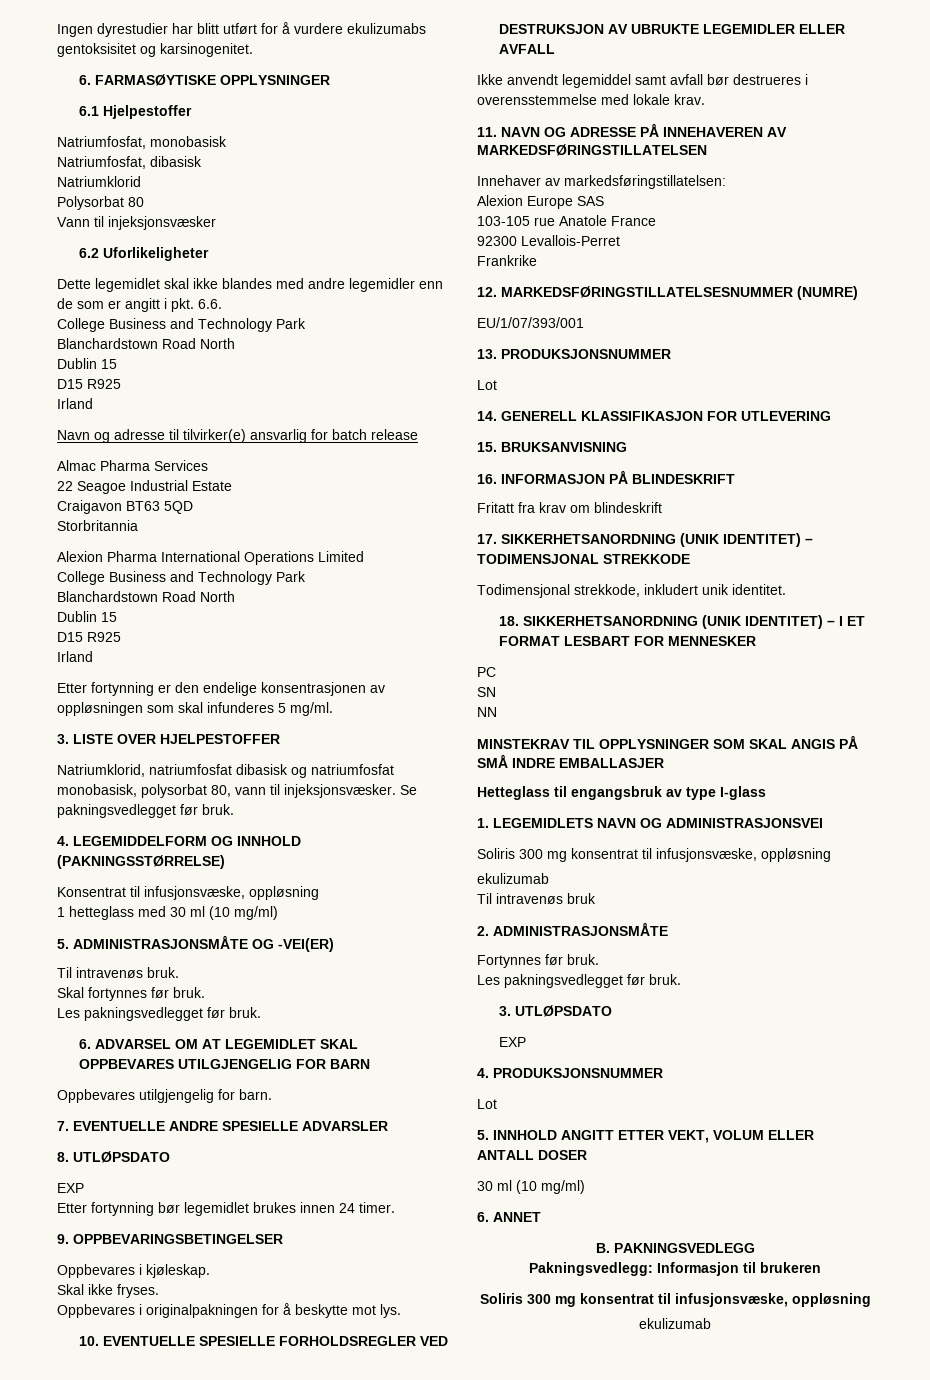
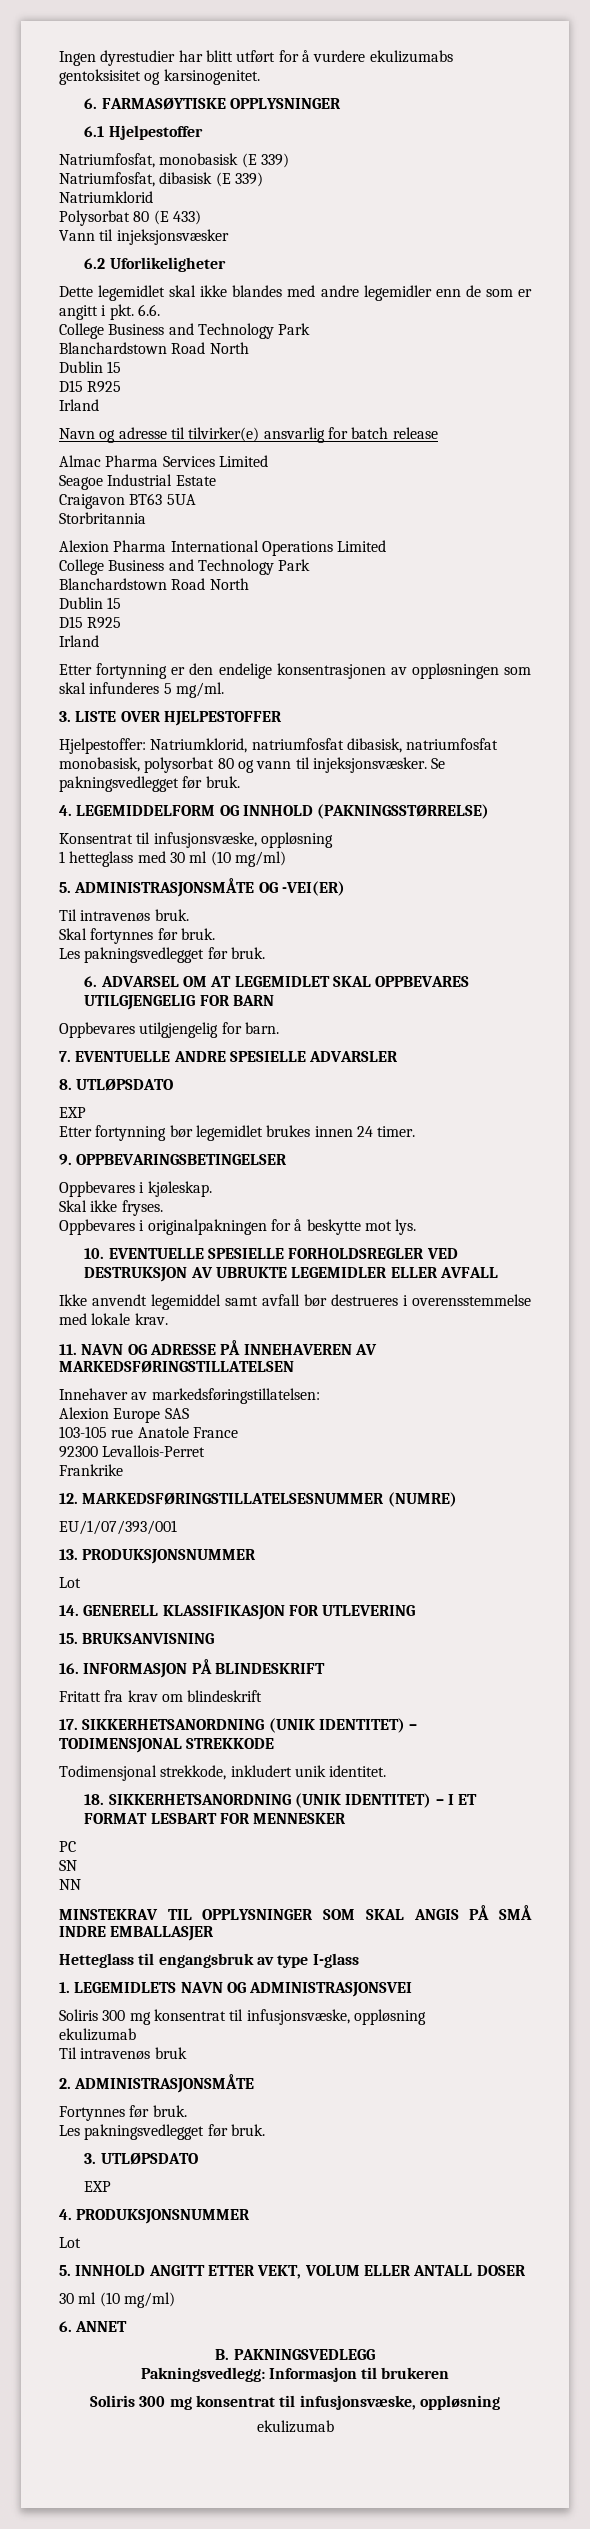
- Natriumfosfat, monobasisk
+ Natriumfosfat, monobasisk (E 339)
- Natriumfosfat, dibasisk
+ Natriumfosfat, dibasisk (E 339)
- Polysorbat 80
+ Polysorbat 80 (E 433)
- Almac Pharma Services
- 22 Seagoe Industrial Estate
+ Almac Pharma Services Limited
+ Seagoe Industrial Estate
- Craigavon BT63 5QD
+ Craigavon BT63 5UA
- Natriumklorid, natriumfosfat dibasisk og natriumfosfat monobasisk, polysorbat 80, vann til injeksjonsvæsker.
+ Hjelpestoffer: Natriumklorid, natriumfosfat dibasisk, natriumfosfat monobasisk, polysorbat 80 og vann til injeksjonsvæsker.

